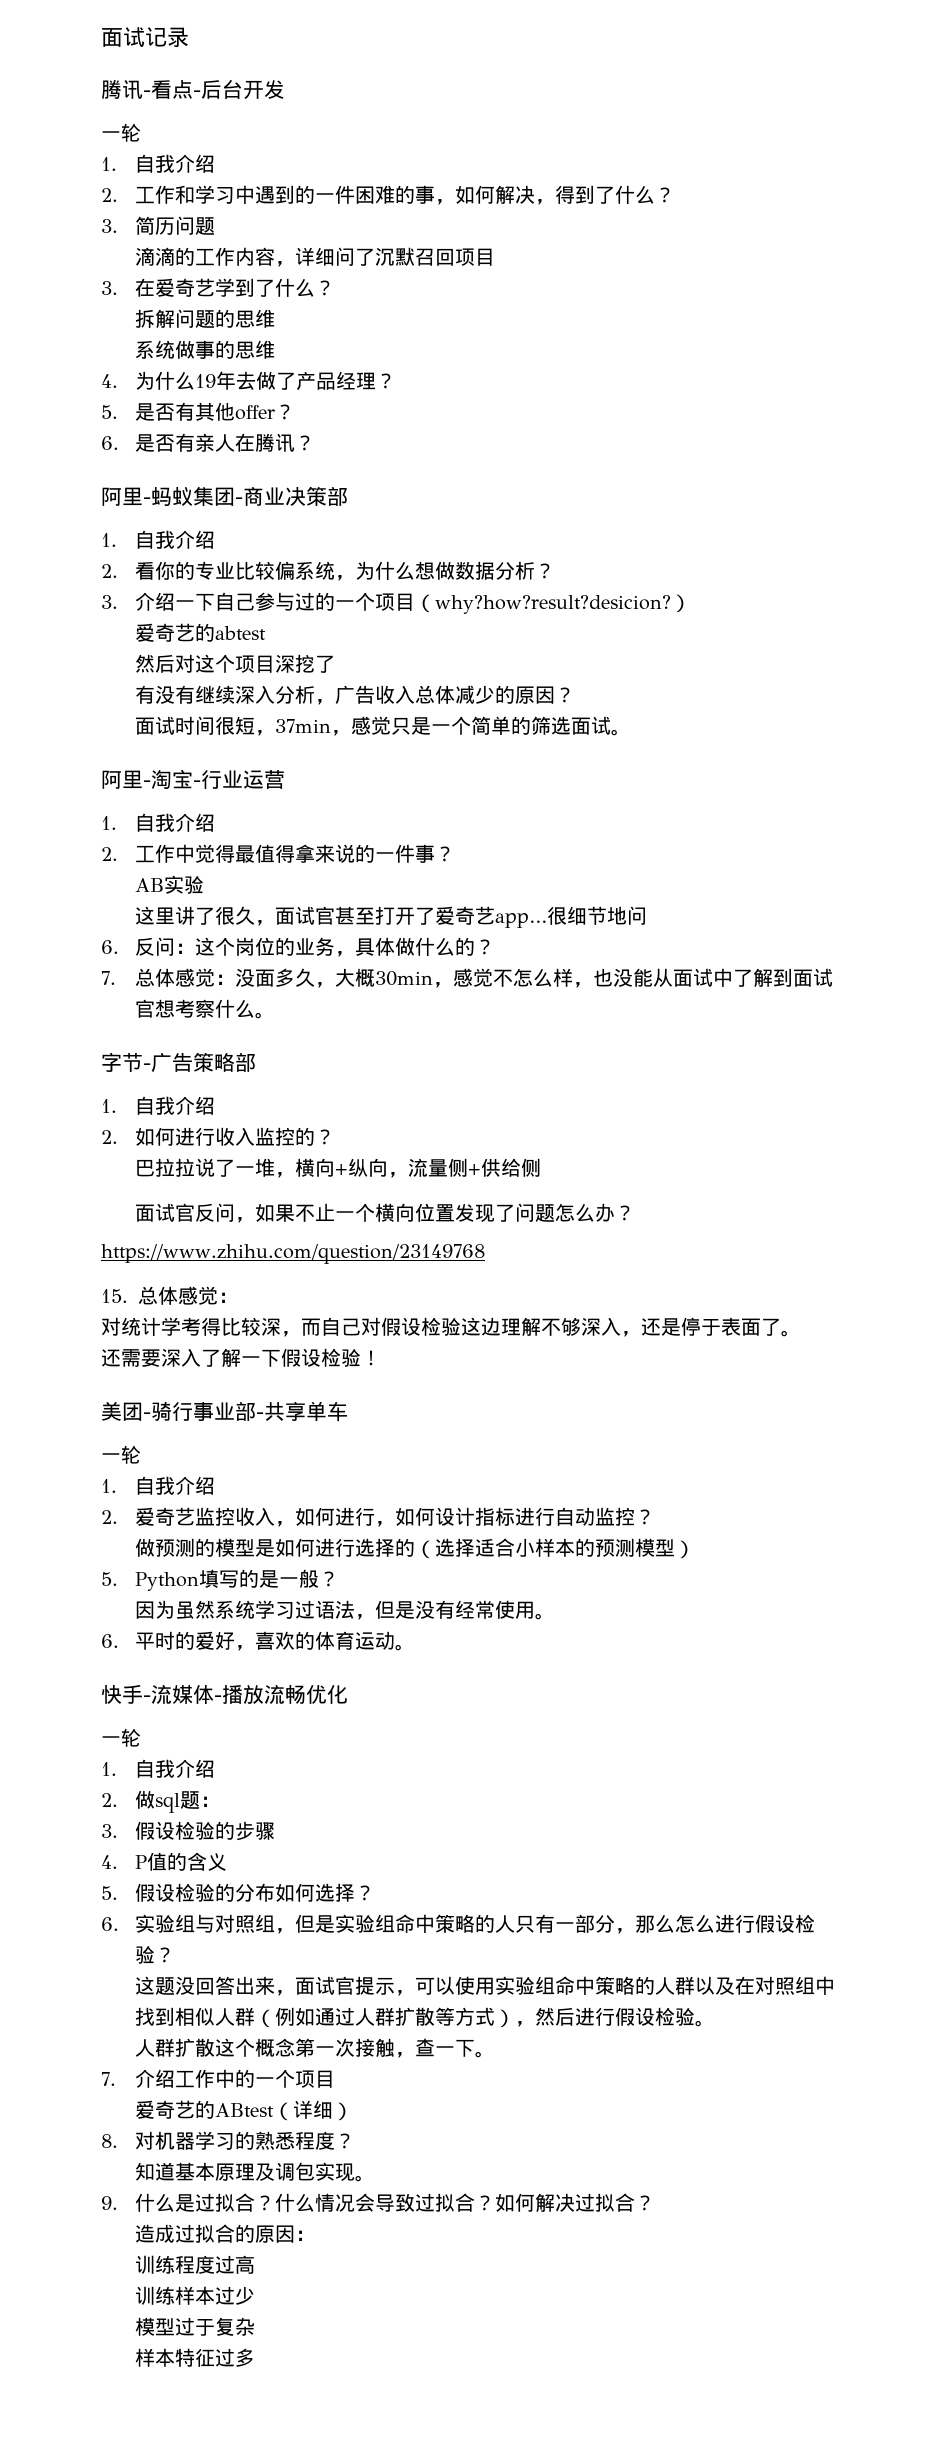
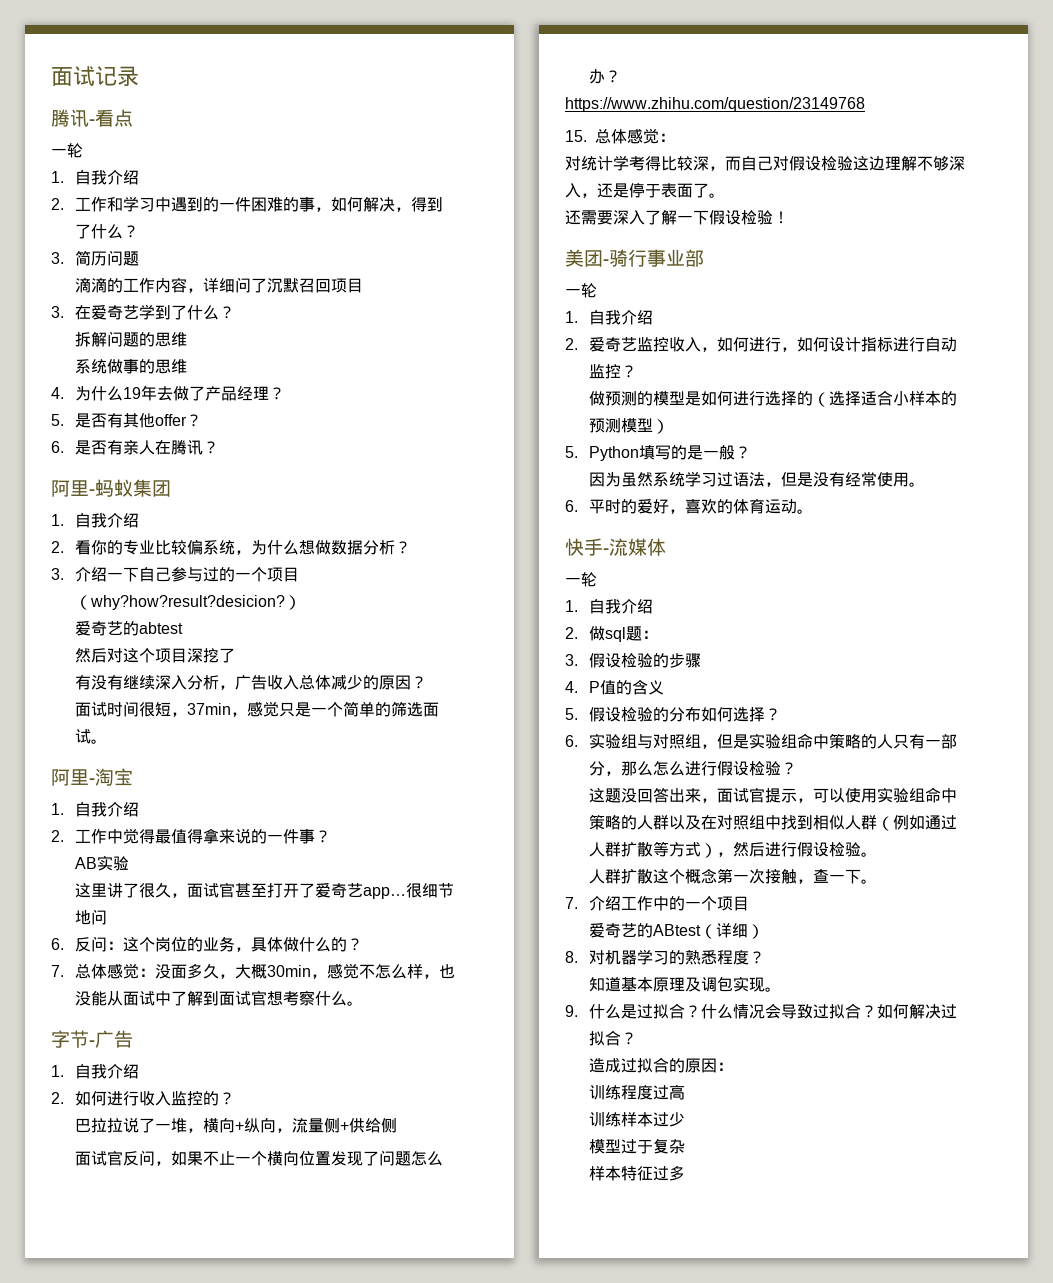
- 腾讯-看点-后台开发
+ 腾讯-看点
- 阿里-蚂蚁集团-商业决策部
+ 阿里-蚂蚁集团
- 阿里-淘宝-行业运营
+ 阿里-淘宝
- 字节-广告策略部
+ 字节-广告
- 美团-骑行事业部-共享单车
+ 美团-骑行事业部
- 快手-流媒体-播放流畅优化
+ 快手-流媒体

